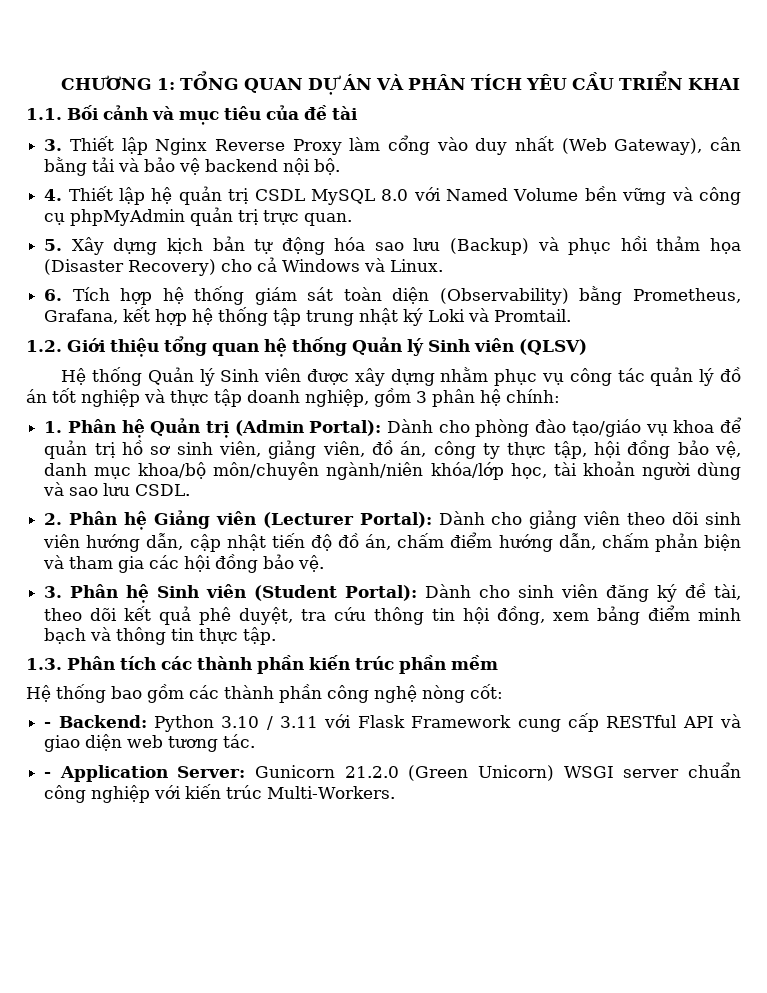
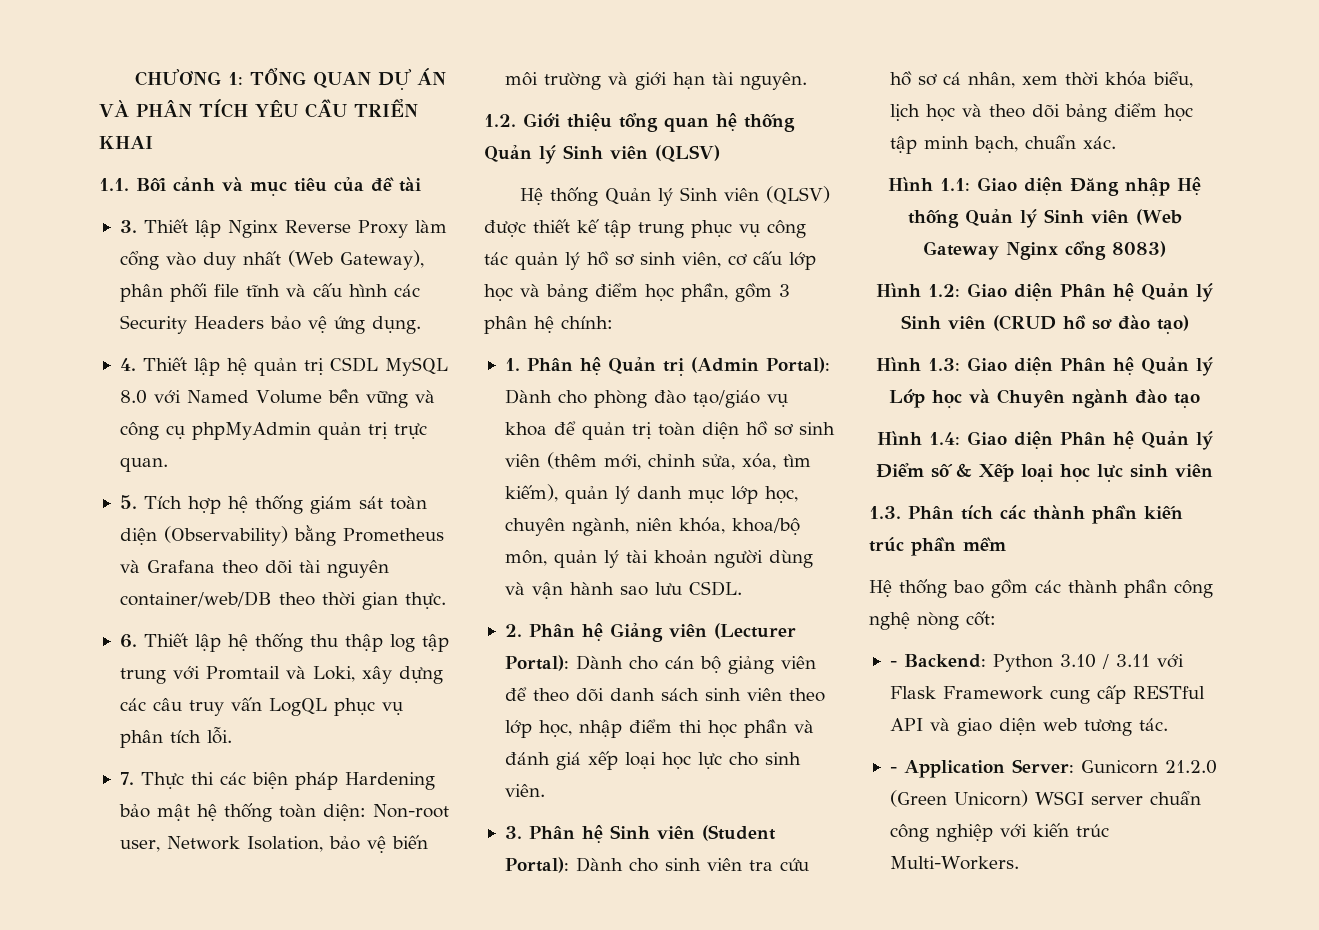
- 3. Thiết lập Nginx Reverse Proxy làm cổng vào duy nhất (Web Gateway), cân bằng tải và bảo vệ backend nội bộ.
+ 3. Thiết lập Nginx Reverse Proxy làm cổng vào duy nhất (Web Gateway), phân phối file tĩnh và cấu hình các Security Headers bảo vệ ứng dụng.
- 5. Xây dựng kịch bản tự động hóa sao lưu (Backup) và phục hồi thảm họa (Disaster Recovery) cho cả Windows và Linux.
- 6. Tích hợp hệ thống giám sát toàn diện (Observability) bằng Prometheus, Grafana, kết hợp hệ thống tập trung nhật ký Loki và Promtail.
+ 5. Tích hợp hệ thống giám sát toàn diện (Observability) bằng Prometheus và Grafana theo dõi tài nguyên container/web/DB theo thời gian thực.
+ 6. Thiết lập hệ thống thu thập log tập trung với Promtail và Loki, xây dựng các câu truy vấn LogQL phục vụ phân tích lỗi.
+ 7. Thực thi các biện pháp Hardening bảo mật hệ thống toàn diện: Non-root user, Network Isolation, bảo vệ biến môi trường và giới hạn tài nguyên.
- Hệ thống Quản lý Sinh viên được xây dựng nhằm phục vụ công tác quản lý đồ án tốt nghiệp và thực tập doanh nghiệp, gồm 3 phân hệ chính:
+ Hệ thống Quản lý Sinh viên (QLSV) được thiết kế tập trung phục vụ công tác quản lý hồ sơ sinh viên, cơ cấu lớp học và bảng điểm học phần, gồm 3 phân hệ chính:
- 1. Phân hệ Quản trị (Admin Portal): Dành cho phòng đào tạo/giáo vụ khoa để quản trị hồ sơ sinh viên, giảng viên, đồ án, công ty thực tập, hội đồng bảo vệ, danh mục khoa/bộ môn/chuyên ngành/niên khóa/lớp học, tài khoản người dùng và sao lưu CSDL.
+ 1. Phân hệ Quản trị (Admin Portal): Dành cho phòng đào tạo/giáo vụ khoa để quản trị toàn diện hồ sơ sinh viên (thêm mới, chỉnh sửa, xóa, tìm kiếm), quản lý danh mục lớp học, chuyên ngành, niên khóa, khoa/bộ môn, quản lý tài khoản người dùng và vận hành sao lưu CSDL.
- 2. Phân hệ Giảng viên (Lecturer Portal): Dành cho giảng viên theo dõi sinh viên hướng dẫn, cập nhật tiến độ đồ án, chấm điểm hướng dẫn, chấm phản biện và tham gia các hội đồng bảo vệ.
+ 2. Phân hệ Giảng viên (Lecturer Portal): Dành cho cán bộ giảng viên để theo dõi danh sách sinh viên theo lớp học, nhập điểm thi học phần và đánh giá xếp loại học lực cho sinh viên.
- 3. Phân hệ Sinh viên (Student Portal): Dành cho sinh viên đăng ký đề tài, theo dõi kết quả phê duyệt, tra cứu thông tin hội đồng, xem bảng điểm minh bạch và thông tin thực tập.
+ 3. Phân hệ Sinh viên (Student Portal): Dành cho sinh viên tra cứu hồ sơ cá nhân, xem thời khóa biểu, lịch học và theo dõi bảng điểm học tập minh bạch, chuẩn xác.
+ Hình 1.1: Giao diện Đăng nhập Hệ thống Quản lý Sinh viên (Web Gateway Nginx cổng 8083)
+ Hình 1.2: Giao diện Phân hệ Quản lý Sinh viên (CRUD hồ sơ đào tạo)
+ Hình 1.3: Giao diện Phân hệ Quản lý Lớp học và Chuyên ngành đào tạo
+ Hình 1.4: Giao diện Phân hệ Quản lý Điểm số & Xếp loại học lực sinh viên

